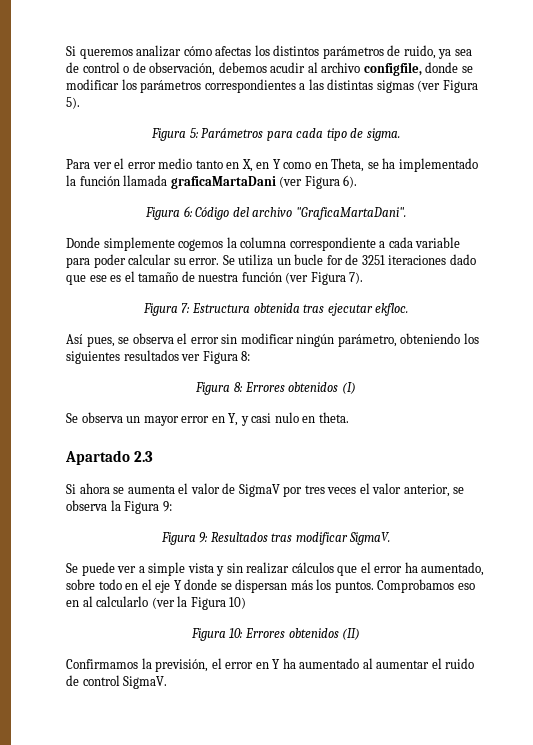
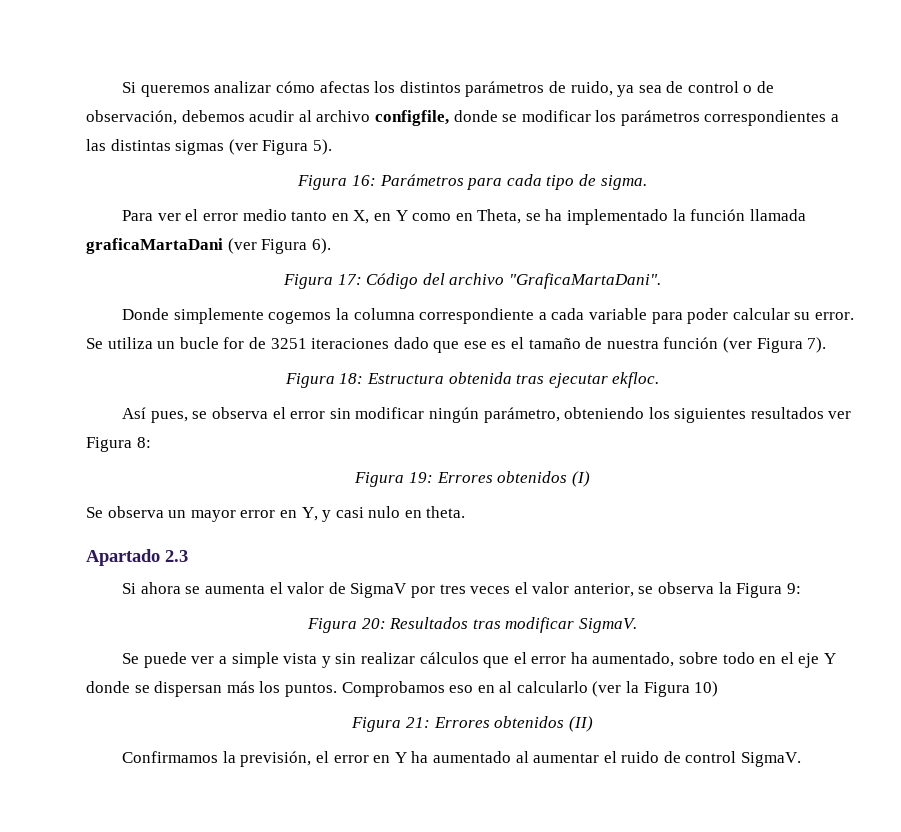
- Figura 5: Parámetros para cada tipo de sigma.
+ Figura 16: Parámetros para cada tipo de sigma.
- Figura 6: Código del archivo "GraficaMartaDani".
+ Figura 17: Código del archivo "GraficaMartaDani".
- Figura 7: Estructura obtenida tras ejecutar ekfloc.
+ Figura 18: Estructura obtenida tras ejecutar ekfloc.
- Figura 8: Errores obtenidos (I)
+ Figura 19: Errores obtenidos (I)
- Figura 9: Resultados tras modificar SigmaV.
+ Figura 20: Resultados tras modificar SigmaV.
- Figura 10: Errores obtenidos (II)
+ Figura 21: Errores obtenidos (II)

